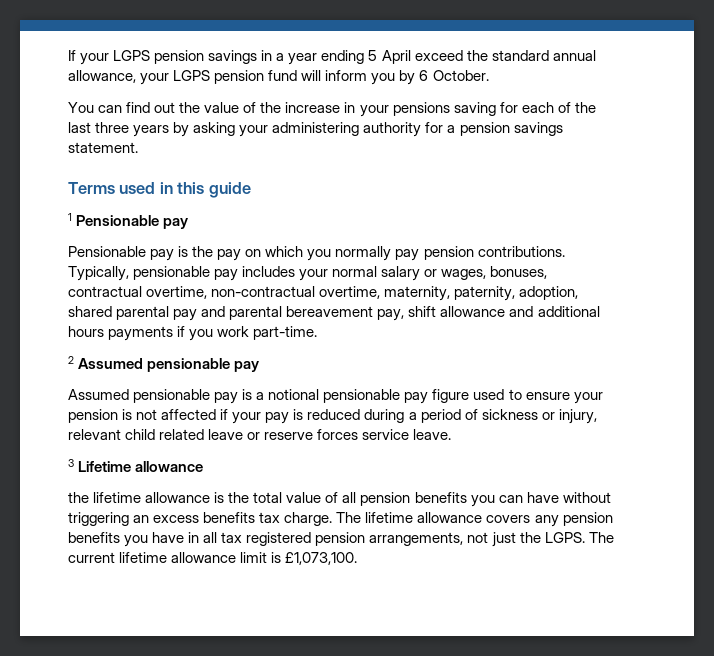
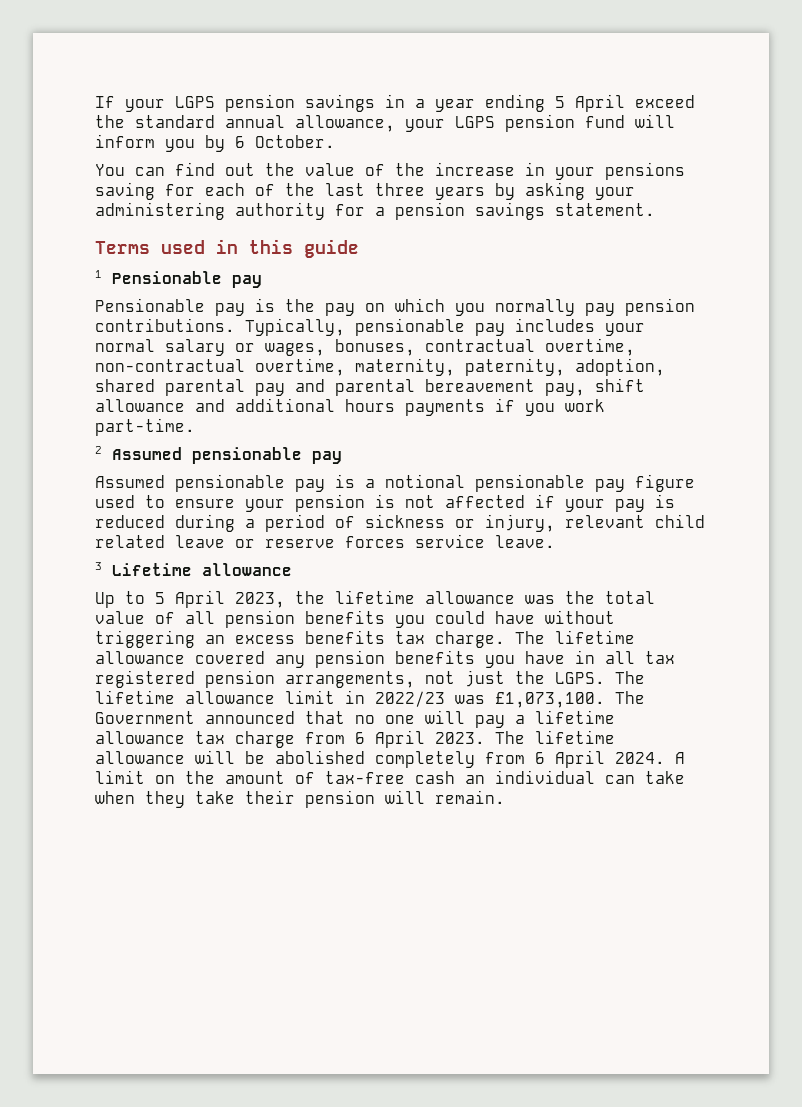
- the lifetime allowance is the total value of all pension benefits you can have without triggering an excess benefits tax charge.
+ Up to 5 April 2023, the lifetime allowance was the total value of all pension benefits you could have without triggering an excess benefits tax charge.
- The lifetime allowance covers any pension benefits you have in all tax registered pension arrangements, not just the LGPS.
+ The lifetime allowance covered any pension benefits you have in all tax registered pension arrangements, not just the LGPS.
- The current lifetime allowance limit is £1,073,100.
+ The lifetime allowance limit in 2022/23 was £1,073,100. The Government announced that no one will pay a lifetime allowance tax charge from 6 April 2023. The lifetime allowance will be abolished completely from 6 April 2024. A limit on the amount of tax-free cash an individual can take when they take their pension will remain.

